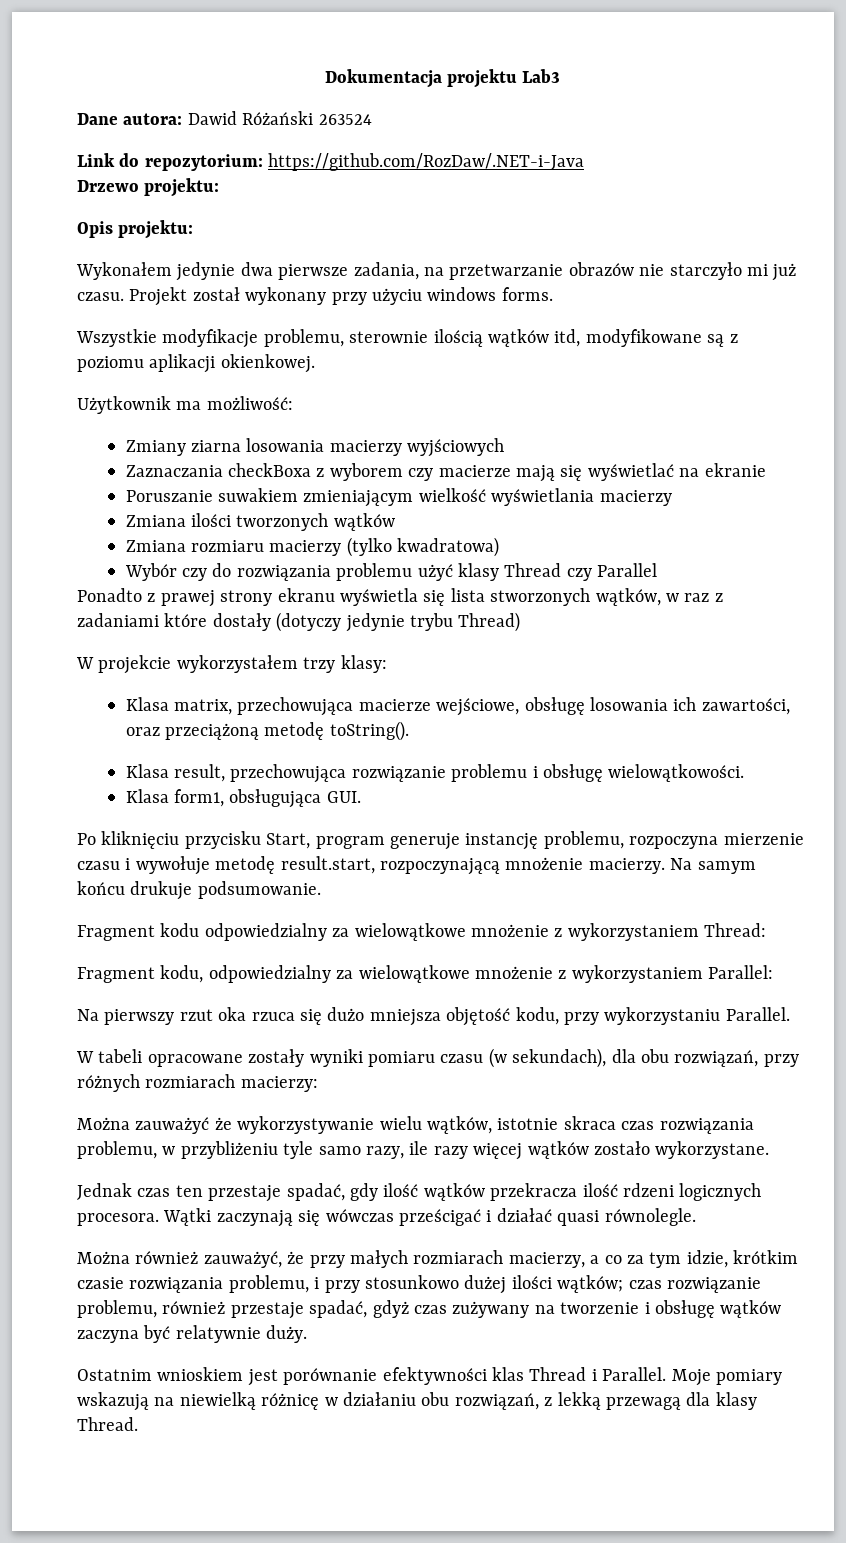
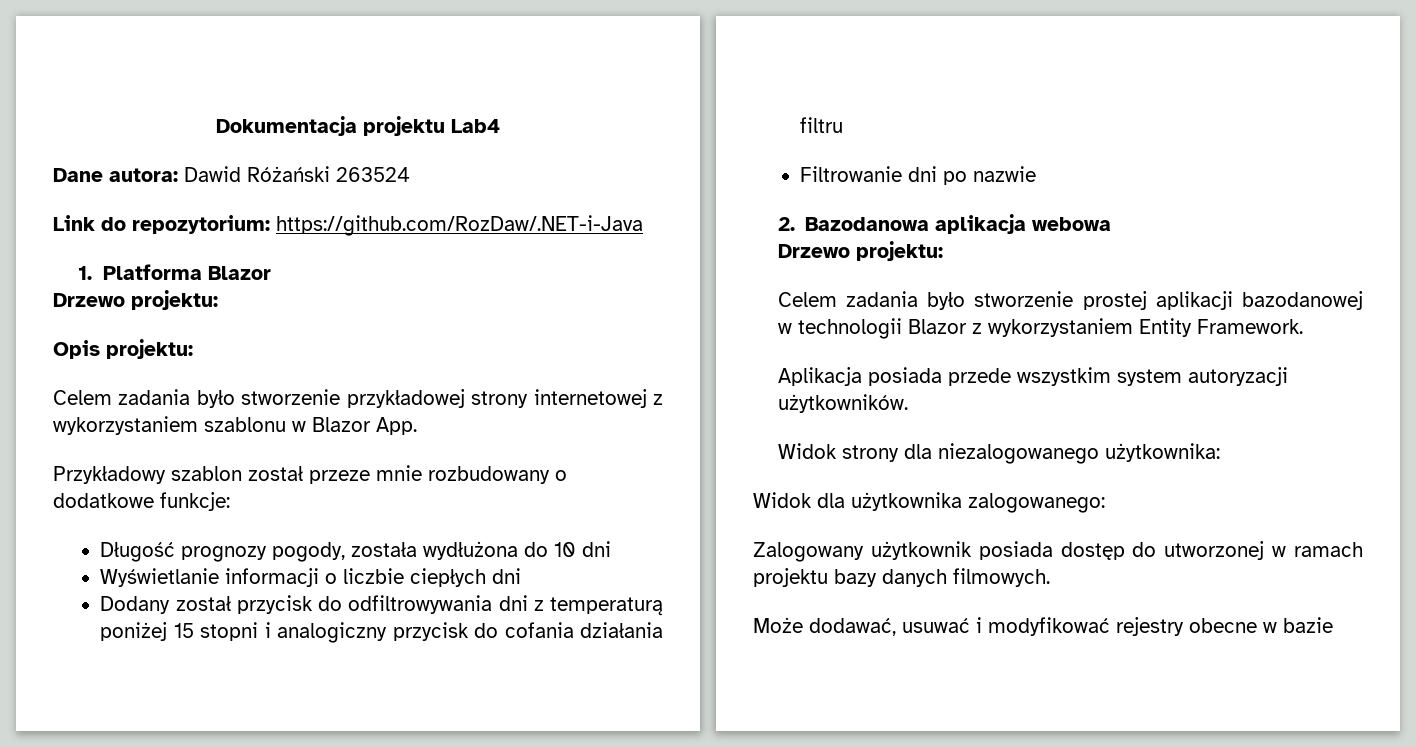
- Dokumentacja projektu Lab3
+ Dokumentacja projektu Lab4
+ 1. Platforma Blazor
- Wykonałem jedynie dwa pierwsze zadania, na przetwarzanie obrazów nie starczyło mi już czasu. Projekt został wykonany przy użyciu windows forms.
- Wszystkie modyfikacje problemu, sterownie ilością wątków itd, modyfikowane są z poziomu aplikacji okienkowej.
- Użytkownik ma możliwość:
- Zmiany ziarna losowania macierzy wyjściowych
- Zaznaczania checkBoxa z wyborem czy macierze mają się wyświetlać na ekranie
- Poruszanie suwakiem zmieniającym wielkość wyświetlania macierzy
- Zmiana ilości tworzonych wątków
- Zmiana rozmiaru macierzy (tylko kwadratowa)
- Wybór czy do rozwiązania problemu użyć klasy Thread czy Parallel
- Ponadto z prawej strony ekranu wyświetla się lista stworzonych wątków, w raz z zadaniami które dostały (dotyczy jedynie trybu Thread)
- W projekcie wykorzystałem trzy klasy:
- Klasa matrix, przechowująca macierze wejściowe, obsługę losowania ich zawartości, oraz przeciążoną metodę toString().
- Klasa result, przechowująca rozwiązanie problemu i obsługę wielowątkowości.
- Klasa form1, obsługująca GUI.
- Po kliknięciu przycisku Start, program generuje instancję problemu, rozpoczyna mierzenie czasu i wywołuje metodę result.start, rozpoczynającą mnożenie macierzy. Na samym końcu drukuje podsumowanie.
- Fragment kodu odpowiedzialny za wielowątkowe mnożenie z wykorzystaniem Thread:
- Fragment kodu, odpowiedzialny za wielowątkowe mnożenie z wykorzystaniem Parallel:
- Na pierwszy rzut oka rzuca się dużo mniejsza objętość kodu, przy wykorzystaniu Parallel.
- W tabeli opracowane zostały wyniki pomiaru czasu (w sekundach), dla obu rozwiązań, przy różnych rozmiarach macierzy:
- Można zauważyć że wykorzystywanie wielu wątków, istotnie skraca czas rozwiązania problemu, w przybliżeniu tyle samo razy, ile razy więcej wątków zostało wykorzystane.
- Jednak czas ten przestaje spadać, gdy ilość wątków przekracza ilość rdzeni logicznych procesora. Wątki zaczynają się wówczas prześcigać i działać quasi równolegle.
- Można również zauważyć, że przy małych rozmiarach macierzy, a co za tym idzie, krótkim czasie rozwiązania problemu, i przy stosunkowo dużej ilości wątków; czas rozwiązanie problemu, również przestaje spadać, gdyż czas zużywany na tworzenie i obsługę wątków zaczyna być relatywnie duży.
- Ostatnim wnioskiem jest porównanie efektywności klas Thread i Parallel. Moje pomiary wskazują na niewielką różnicę w działaniu obu rozwiązań, z lekką przewagą dla klasy Thread.
+ Celem zadania było stworzenie przykładowej strony internetowej z wykorzystaniem szablonu w Blazor App.
+ Przykładowy szablon został przeze mnie rozbudowany o dodatkowe funkcje:
+ Długość prognozy pogody, została wydłużona do 10 dni
+ Wyświetlanie informacji o liczbie ciepłych dni
+ Dodany został przycisk do odfiltrowywania dni z temperaturą poniżej 15 stopni i analogiczny przycisk do cofania działania filtru
+ Filtrowanie dni po nazwie
+ 2. Bazodanowa aplikacja webowa
+ Drzewo projektu:
+ Celem zadania było stworzenie prostej aplikacji bazodanowej w technologii Blazor z wykorzystaniem Entity Framework.
+ Aplikacja posiada przede wszystkim system autoryzacji użytkowników.
+ Widok strony dla niezalogowanego użytkownika:
+ Widok dla użytkownika zalogowanego:
+ Zalogowany użytkownik posiada dostęp do utworzonej w ramach projektu bazy danych filmowych.
+ Może dodawać, usuwać i modyfikować rejestry obecne w bazie

